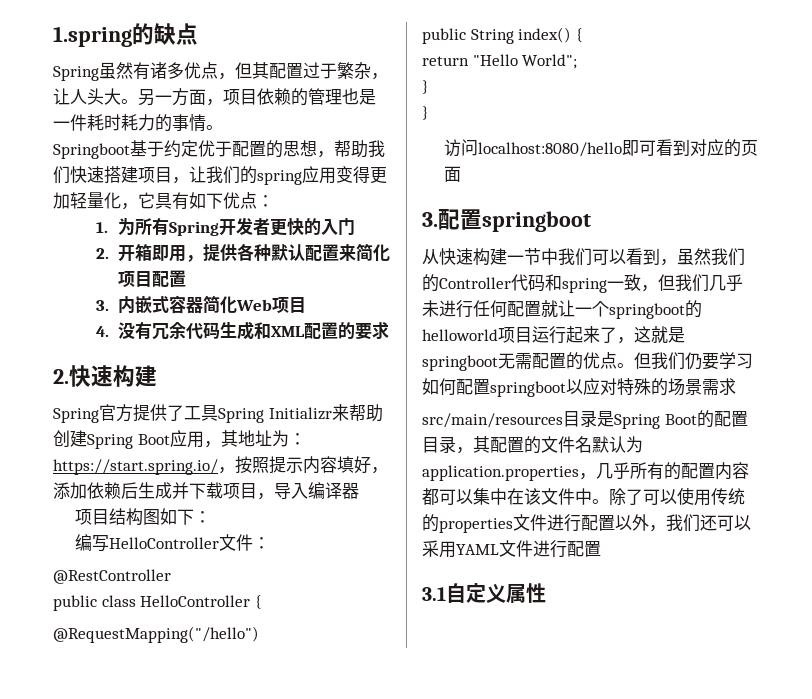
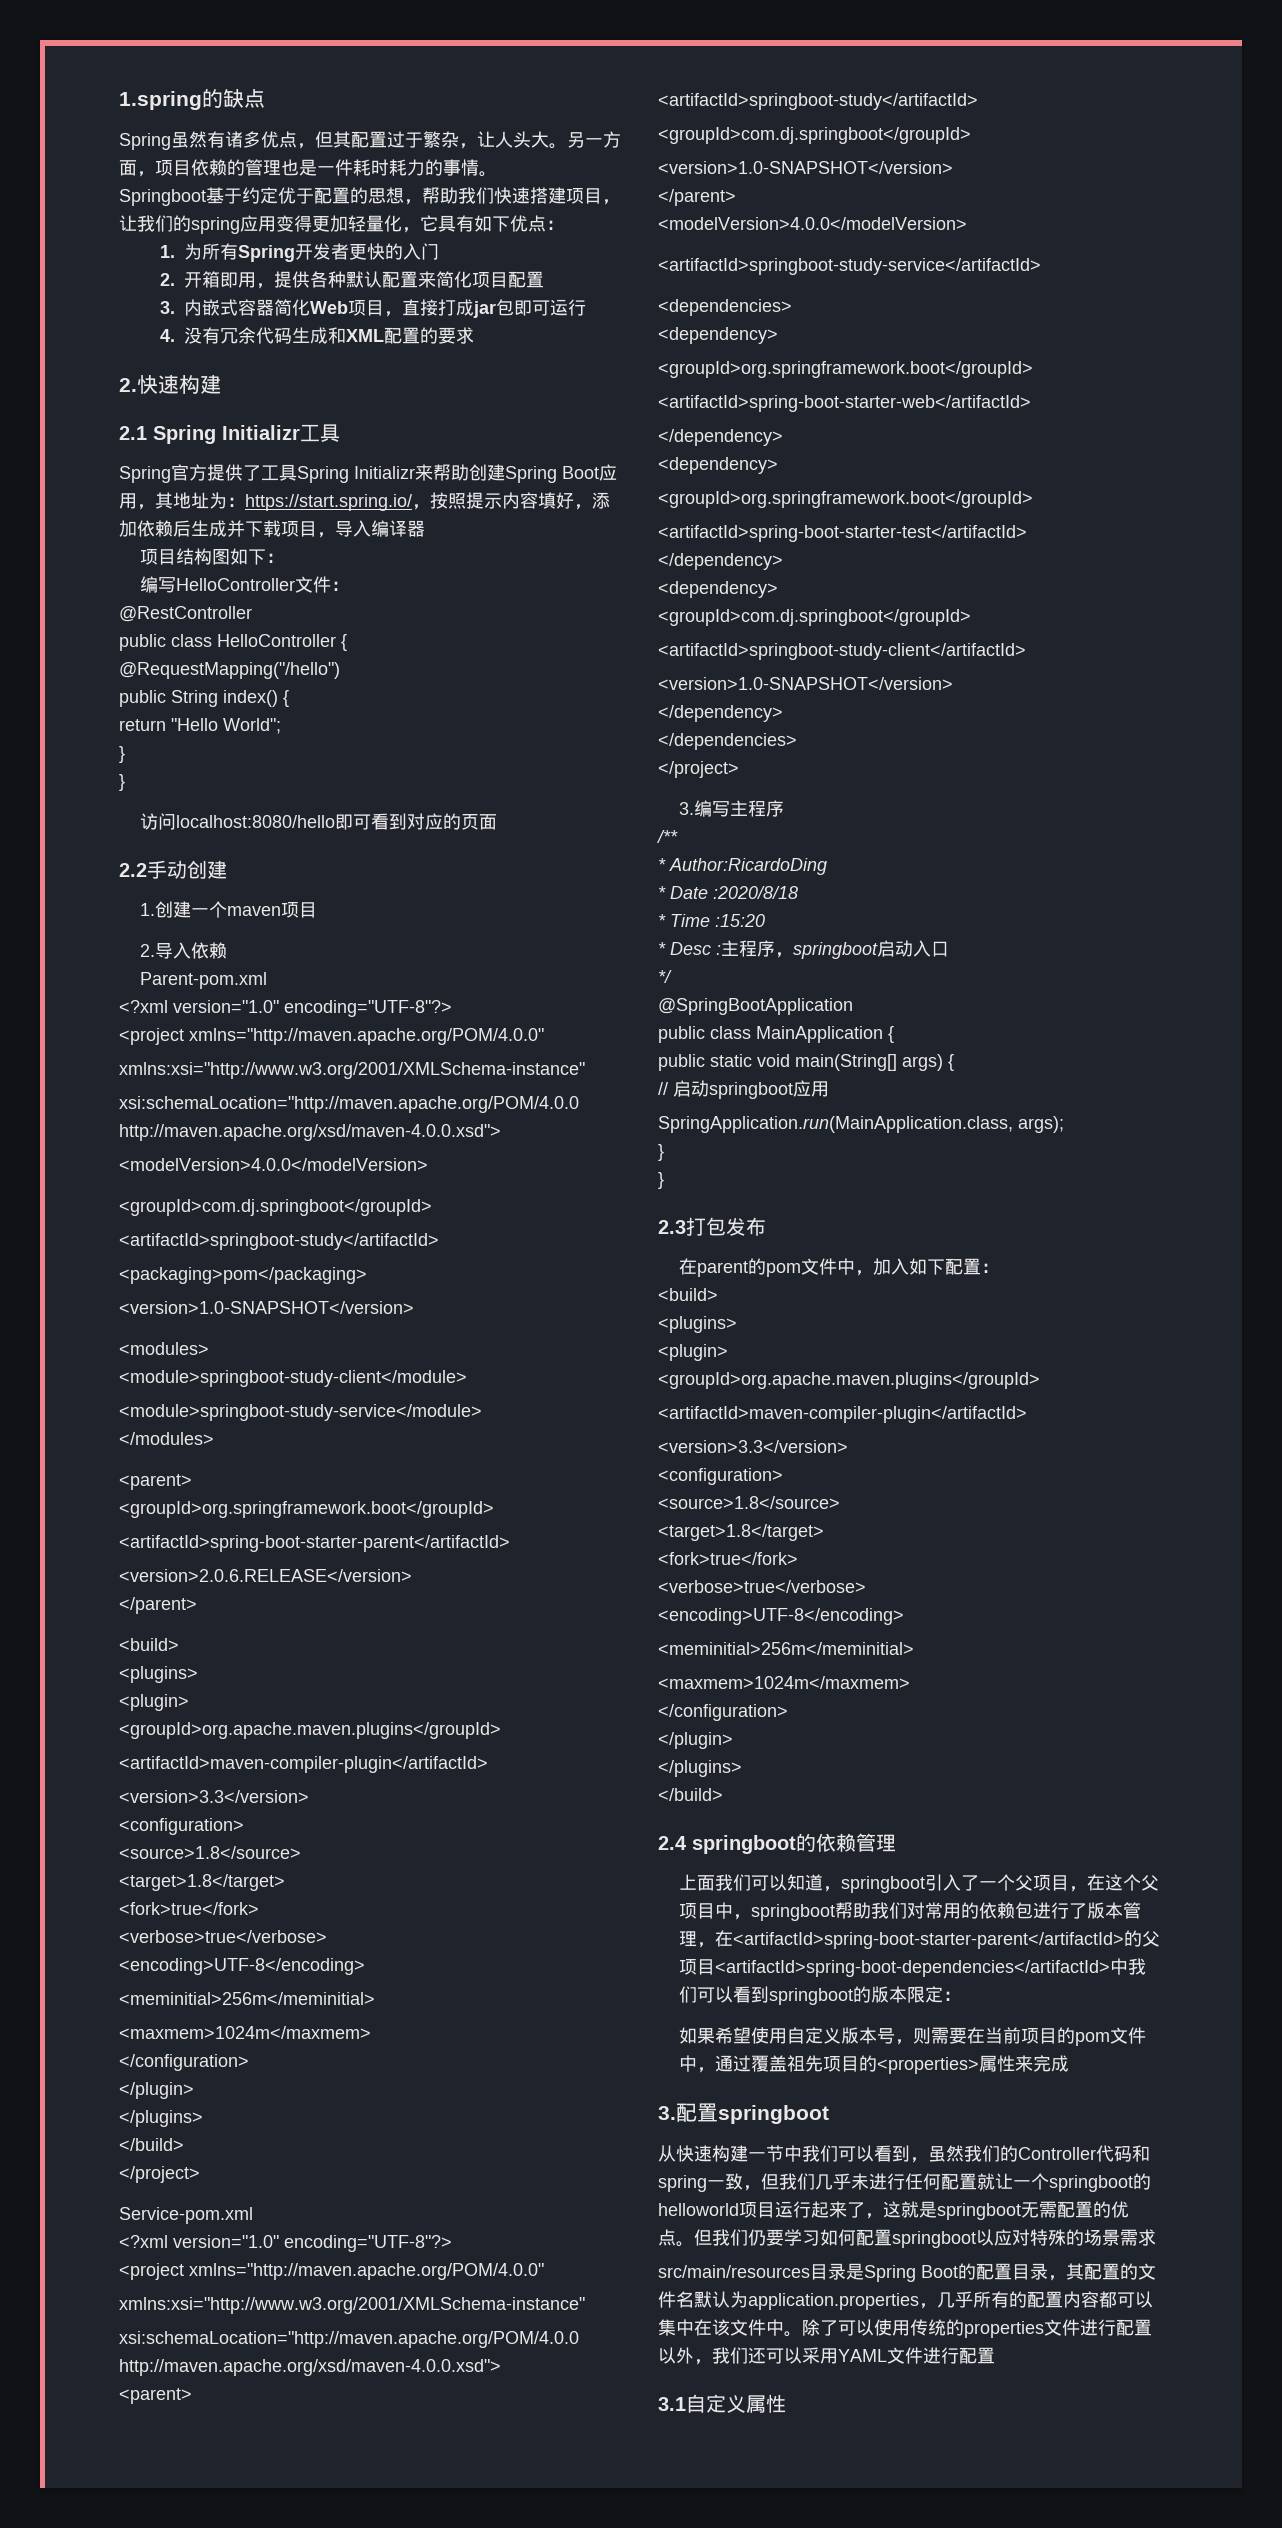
- 3.内嵌式容器简化Web项目
+ 3.内嵌式容器简化Web项目，直接打成jar包即可运行
+ 2.1 Spring Initializr工具
+ 2.2手动创建
+ 1.创建一个maven项目
+ 2.导入依赖
+ Parent-pom.xml
+ <?xml version="1.0" encoding="UTF-8"?>
+ <project xmlns="http://maven.apache.org/POM/4.0.0"
+ xmlns:xsi="http://www.w3.org/2001/XMLSchema-instance"
+ xsi:schemaLocation="http://maven.apache.org/POM/4.0.0 http://maven.apache.org/xsd/maven-4.0.0.xsd">
+ <modelVersion>4.0.0</modelVersion>
+ <groupId>com.dj.springboot</groupId>
+ <artifactId>springboot-study</artifactId>
+ <packaging>pom</packaging>
+ <version>1.0-SNAPSHOT</version>
+ <modules>
+ <module>springboot-study-client</module>
+ <module>springboot-study-service</module>
+ </modules>
+ <parent>
+ <groupId>org.springframework.boot</groupId>
+ <artifactId>spring-boot-starter-parent</artifactId>
+ <version>2.0.6.RELEASE</version>
+ </parent>
+ <build>
+ <plugins>
+ <plugin>
+ <groupId>org.apache.maven.plugins</groupId>
+ <artifactId>maven-compiler-plugin</artifactId>
+ <version>3.3</version>
+ <configuration>
+ <source>1.8</source>
+ <target>1.8</target>
+ <fork>true</fork>
+ <verbose>true</verbose>
+ <encoding>UTF-8</encoding>
+ <meminitial>256m</meminitial>
+ <maxmem>1024m</maxmem>
+ </configuration>
+ </plugin>
+ </plugins>
+ </build>
+ </project>
+ Service-pom.xml
+ <?xml version="1.0" encoding="UTF-8"?>
+ <project xmlns="http://maven.apache.org/POM/4.0.0"
+ xmlns:xsi="http://www.w3.org/2001/XMLSchema-instance"
+ xsi:schemaLocation="http://maven.apache.org/POM/4.0.0 http://maven.apache.org/xsd/maven-4.0.0.xsd">
+ <parent>
+ <artifactId>springboot-study</artifactId>
+ <groupId>com.dj.springboot</groupId>
+ <version>1.0-SNAPSHOT</version>
+ </parent>
+ <modelVersion>4.0.0</modelVersion>
+ <artifactId>springboot-study-service</artifactId>
+ <dependencies>
+ <dependency>
+ <groupId>org.springframework.boot</groupId>
+ <artifactId>spring-boot-starter-web</artifactId>
+ </dependency>
+ <dependency>
+ <groupId>org.springframework.boot</groupId>
+ <artifactId>spring-boot-starter-test</artifactId>
+ </dependency>
+ <dependency>
+ <groupId>com.dj.springboot</groupId>
+ <artifactId>springboot-study-client</artifactId>
+ <version>1.0-SNAPSHOT</version>
+ </dependency>
+ </dependencies>
+ </project>
+ 3.编写主程序
+ /**
+ * Author:RicardoDing
+ * Date :2020/8/18
+ * Time :15:20
+ * Desc :主程序，springboot启动入口
+ */
+ @SpringBootApplication
+ public class MainApplication {
+ public static void main(String[] args) {
+ // 启动springboot应用
+ SpringApplication.run(MainApplication.class, args);
+ }
+ }
+ 2.3打包发布
+ 在parent的pom文件中，加入如下配置：
+ <build>
+ <plugins>
+ <plugin>
+ <groupId>org.apache.maven.plugins</groupId>
+ <artifactId>maven-compiler-plugin</artifactId>
+ <version>3.3</version>
+ <configuration>
+ <source>1.8</source>
+ <target>1.8</target>
+ <fork>true</fork>
+ <verbose>true</verbose>
+ <encoding>UTF-8</encoding>
+ <meminitial>256m</meminitial>
+ <maxmem>1024m</maxmem>
+ </configuration>
+ </plugin>
+ </plugins>
+ </build>
+ 2.4 springboot的依赖管理
+ 上面我们可以知道，springboot引入了一个父项目，在这个父项目中，springboot帮助我们对常用的依赖包进行了版本管理，在<artifactId>spring-boot-starter-parent</artifactId>的父项目<artifactId>spring-boot-dependencies</artifactId>中我们可以看到springboot的版本限定：
+ 如果希望使用自定义版本号，则需要在当前项目的pom文件中，通过覆盖祖先项目的<properties>属性来完成

